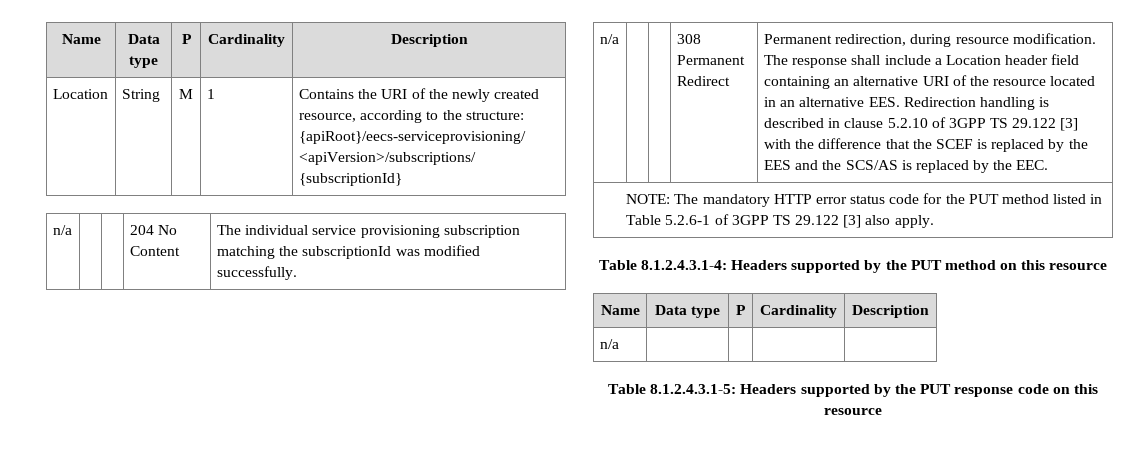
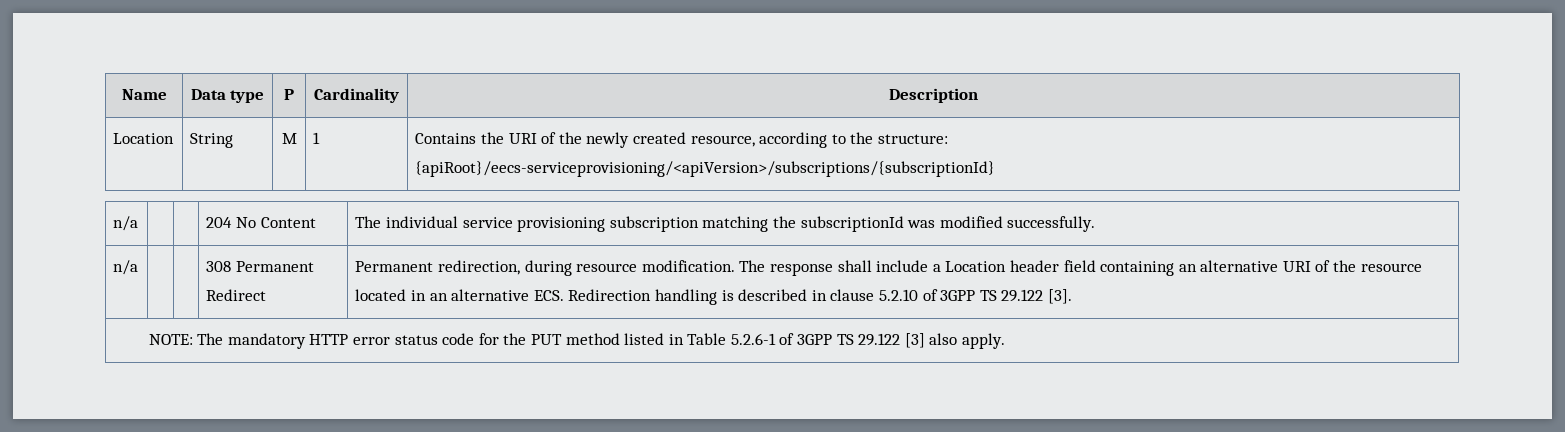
- The response shall include a Location header field containing an alternative URI of the resource located in an alternative EES. Redirection handling is described in clause 5.2.10 of 3GPP TS 29.122 [3] with the difference that the SCEF is replaced by the EES and the SCS/AS is replaced by the EEC.
+ The response shall include a Location header field containing an alternative URI of the resource located in an alternative ECS. Redirection handling is described in clause 5.2.10 of 3GPP TS 29.122 [3].
- Table 8.1.2.4.3.1-4: Headers supported by the PUT method on this resource
- Name | Data type | P | Cardinality | Description
- n/a | | | |
- Table 8.1.2.4.3.1-5: Headers supported by the PUT response code on this resource

